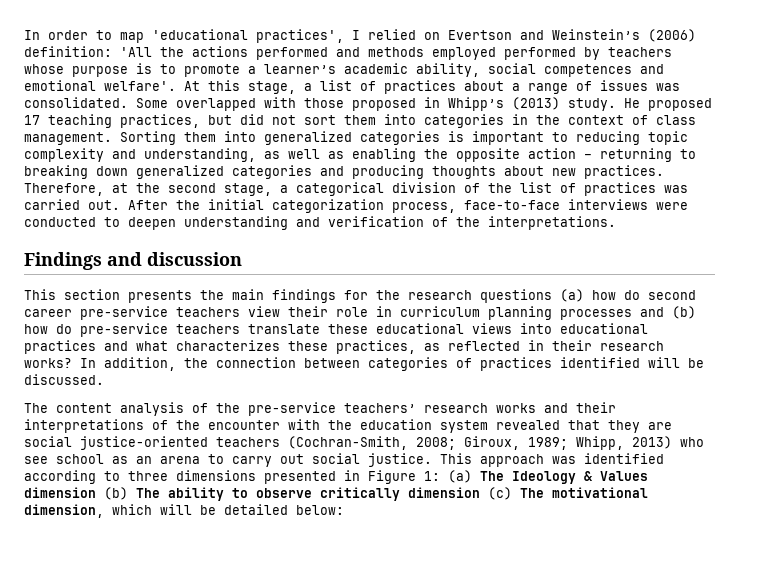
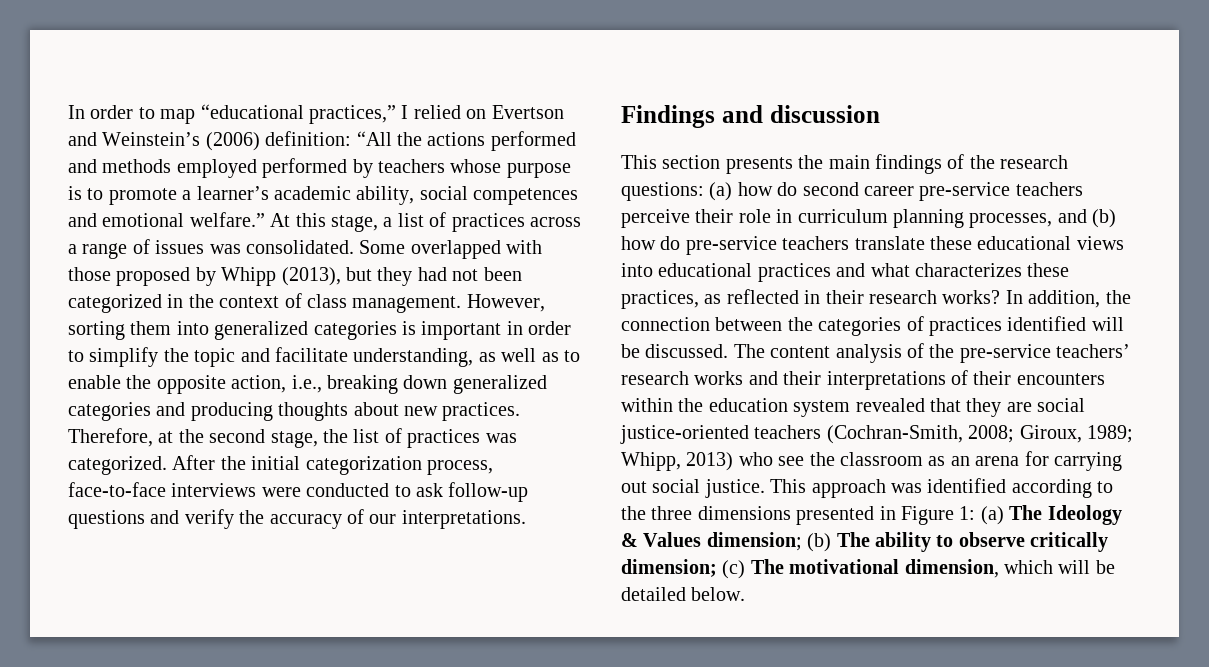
- In order to map 'educational practices', I relied on Evertson and Weinstein’s (2006) definition: 'All the actions performed and methods employed performed by teachers whose purpose is to promote a learner’s academic ability, social competences and emotional welfare'.
+ In order to map “educational practices,” I relied on Evertson and Weinstein’s (2006) definition: “All the actions performed and methods employed performed by teachers whose purpose is to promote a learner’s academic ability, social competences and emotional welfare.”
- At this stage, a list of practices about a range of issues was consolidated.
+ At this stage, a list of practices across a range of issues was consolidated.
- Some overlapped with those proposed in Whipp’s (2013) study. He proposed 17 teaching practices, but did not sort them into categories in the context of class management.
+ Some overlapped with those proposed by Whipp (2013), but they had not been categorized in the context of class management.
- Sorting them into generalized categories is important to reducing topic complexity and understanding, as well as enabling the opposite action – returning to breaking down generalized categories and producing thoughts about new practices.
+ However, sorting them into generalized categories is important in order to simplify the topic and facilitate understanding, as well as to enable the opposite action, i.e., breaking down generalized categories and producing thoughts about new practices.
- Therefore, at the second stage, a categorical division of the list of practices was carried out.
+ Therefore, at the second stage, the list of practices was categorized.
- After the initial categorization process, face-to-face interviews were conducted to deepen understanding and verification of the interpretations.
+ After the initial categorization process, face-to-face interviews were conducted to ask follow-up questions and verify the accuracy of our interpretations.
- This section presents the main findings for the research questions (a) how do second career pre-service teachers view their role in curriculum planning processes and (b) how do pre-service teachers translate these educational views into educational practices and what characterizes these practices, as reflected in their research works?
+ This section presents the main findings of the research questions: (a) how do second career pre-service teachers perceive their role in curriculum planning processes, and (b) how do pre-service teachers translate these educational views into educational practices and what characterizes these practices, as reflected in their research works?
- In addition, the connection between categories of practices identified will be discussed.
- The content analysis of the pre-service teachers’ research works and their interpretations of the encounter with the education system revealed that they are social justice-oriented teachers (Cochran-Smith, 2008; Giroux, 1989; Whipp, 2013) who see school as an arena to carry out social justice.
+ In addition, the connection between the categories of practices identified will be discussed. The content analysis of the pre-service teachers’ research works and their interpretations of their encounters within the education system revealed that they are social justice-oriented teachers (Cochran-Smith, 2008; Giroux, 1989; Whipp, 2013) who see the classroom as an arena for carrying out social justice.
- This approach was identified according to three dimensions presented in Figure 1: (a) The Ideology & Values dimension (b) The ability to observe critically dimension (c) The motivational dimension, which will be detailed below:
+ This approach was identified according to the three dimensions presented in Figure 1: (a) The Ideology & Values dimension; (b) The ability to observe critically dimension; (c) The motivational dimension, which will be detailed below.

